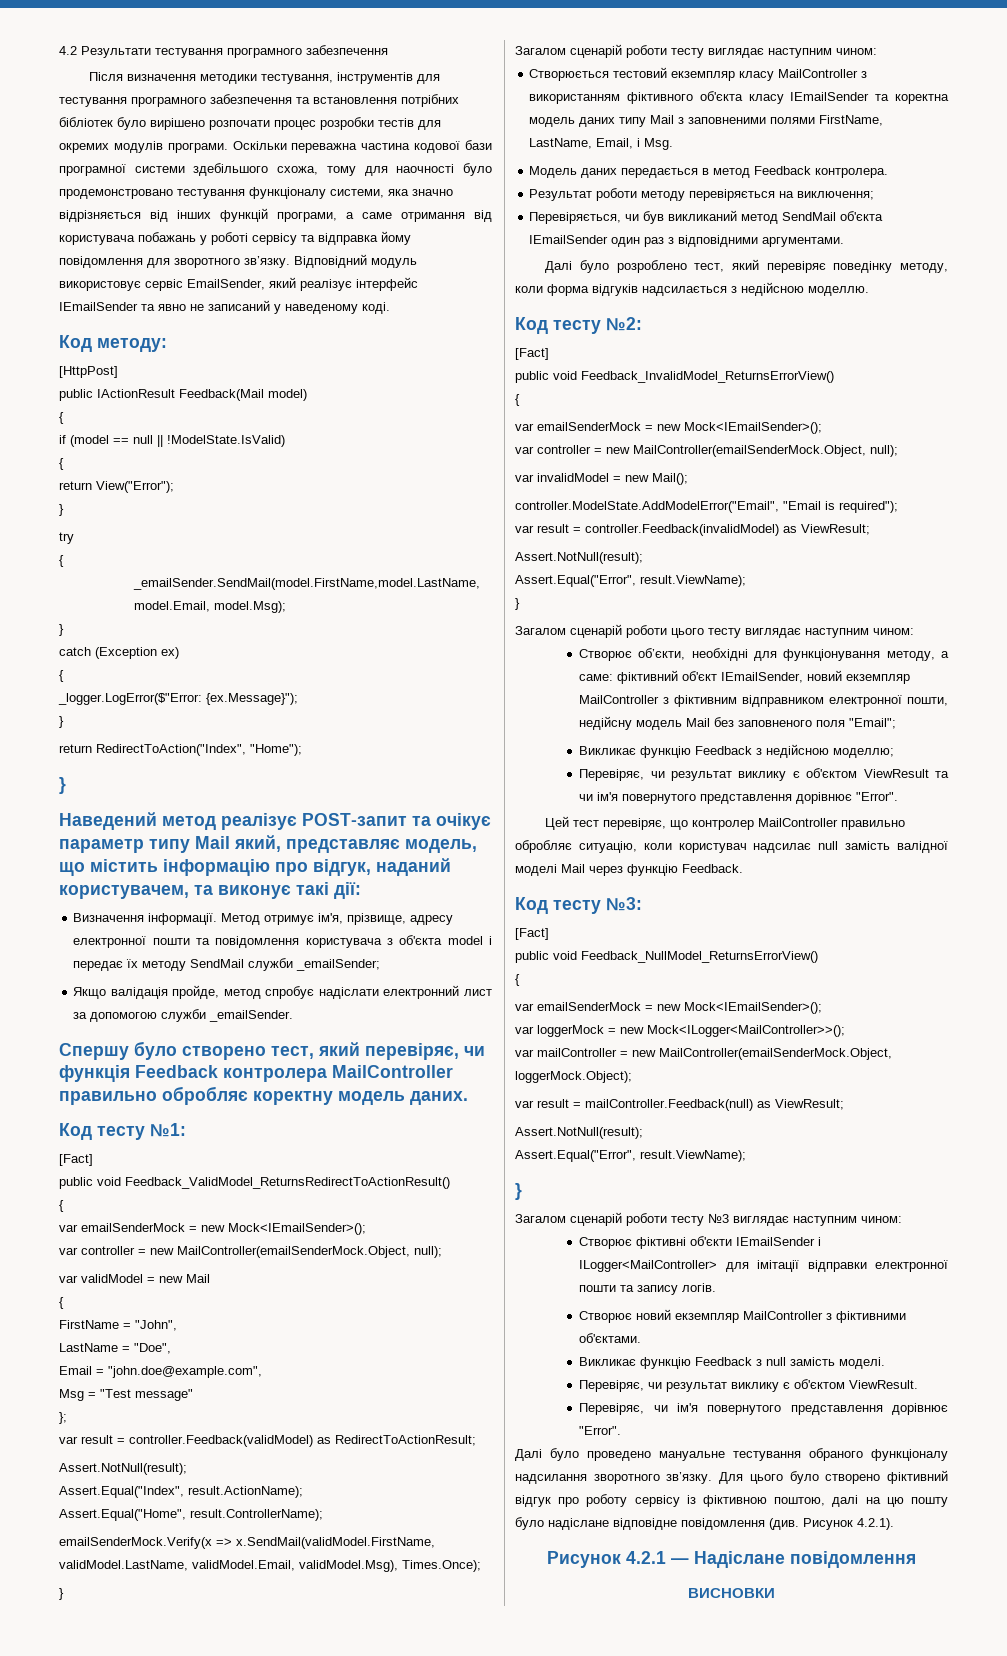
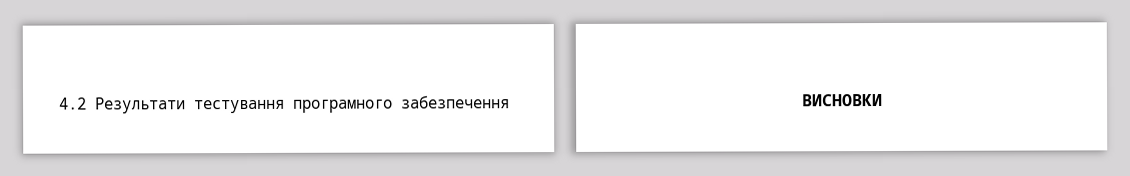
- Після визначення методики тестування, інструментів для тестування програмного забезпечення та встановлення потрібних бібліотек було вирішено розпочати процес розробки тестів для окремих модулів програми. Оскільки переважна частина кодової бази програмної системи здебільшого схожа, тому для наочності було продемонстровано тестування функціоналу системи, яка значно відрізняється від інших функцій програми, а саме отримання від користувача побажань у роботі сервісу та відправка йому повідомлення для зворотного зв’язку. Відповідний модуль використовує сервіс EmailSender, який реалізує інтерфейс IEmailSender та явно не записаний у наведеному коді.
- Код методу:
- [HttpPost]
- public IActionResult Feedback(Mail model)
- {
- if (model == null || !ModelState.IsValid)
- {
- return View("Error");
- }
- try
- {
- _emailSender.SendMail(model.FirstName,model.LastName, model.Email, model.Msg);
- }
- catch (Exception ex)
- {
- _logger.LogError($"Error: {ex.Message}");
- }
- return RedirectToAction("Index", "Home");
- }
- Наведений метод реалізує POST-запит та очікує параметр типу Mail який, представляє модель, що містить інформацію про відгук, наданий користувачем, та виконує такі дії:
- Визначення інформації. Метод отримує ім'я, прізвище, адресу електронної пошти та повідомлення користувача з об'єкта model і передає їх методу SendMail служби _emailSender;
- Якщо валідація пройде, метод спробує надіслати електронний лист за допомогою служби _emailSender.
- Спершу було створено тест, який перевіряє, чи функція Feedback контролера MailController правильно обробляє коректну модель даних.
- Код тесту №1:
- [Fact]
- public void Feedback_ValidModel_ReturnsRedirectToActionResult()
- {
- var emailSenderMock = new Mock<IEmailSender>();
- var controller = new MailController(emailSenderMock.Object, null);
- var validModel = new Mail
- {
- FirstName = "John",
- LastName = "Doe",
- Email = "john.doe@example.com",
- Msg = "Test message"
- };
- var result = controller.Feedback(validModel) as RedirectToActionResult;
- Assert.NotNull(result);
- Assert.Equal("Index", result.ActionName);
- Assert.Equal("Home", result.ControllerName);
- emailSenderMock.Verify(x => x.SendMail(validModel.FirstName, validModel.LastName, validModel.Email, validModel.Msg), Times.Once);
- }
- Загалом сценарій роботи тесту виглядає наступним чином:
- Створюється тестовий екземпляр класу MailController з використанням фіктивного об'єкта класу IEmailSender та коректна модель даних типу Mail з заповненими полями FirstName, LastName, Email, і Msg.
- Модель даних передається в метод Feedback контролера.
- Результат роботи методу перевіряється на виключення;
- Перевіряється, чи був викликаний метод SendMail об'єкта IEmailSender один раз з відповідними аргументами.
- Далі було розроблено тест, який перевіряє поведінку методу, коли форма відгуків надсилається з недійсною моделлю.
- Код тесту №2:
- [Fact]
- public void Feedback_InvalidModel_ReturnsErrorView()
- {
- var emailSenderMock = new Mock<IEmailSender>();
- var controller = new MailController(emailSenderMock.Object, null);
- var invalidModel = new Mail();
- controller.ModelState.AddModelError("Email", "Email is required");
- var result = controller.Feedback(invalidModel) as ViewResult;
- Assert.NotNull(result);
- Assert.Equal("Error", result.ViewName);
- }
- Загалом сценарій роботи цього тесту виглядає наступним чином:
- Створює об’єкти, необхідні для функціонування методу, а саме: фіктивний об'єкт IEmailSender, новий екземпляр MailController з фіктивним відправником електронної пошти, недійсну модель Mail без заповненого поля "Email";
- Викликає функцію Feedback з недійсною моделлю;
- Перевіряє, чи результат виклику є об'єктом ViewResult та чи ім'я повернутого представлення дорівнює "Error".
- Цей тест перевіряє, що контролер MailController правильно обробляє ситуацію, коли користувач надсилає null замість валідної моделі Mail через функцію Feedback.
- Код тесту №3:
- [Fact]
- public void Feedback_NullModel_ReturnsErrorView()
- {
- var emailSenderMock = new Mock<IEmailSender>();
- var loggerMock = new Mock<ILogger<MailController>>();
- var mailController = new MailController(emailSenderMock.Object, loggerMock.Object);
- var result = mailController.Feedback(null) as ViewResult;
- Assert.NotNull(result);
- Assert.Equal("Error", result.ViewName);
- }
- Загалом сценарій роботи тесту №3 виглядає наступним чином:
- Створює фіктивні об'єкти IEmailSender і ILogger<MailController> для імітації відправки електронної пошти та запису логів.
- Створює новий екземпляр MailController з фіктивними об'єктами.
- Викликає функцію Feedback з null замість моделі.
- Перевіряє, чи результат виклику є об'єктом ViewResult.
- Перевіряє, чи ім'я повернутого представлення дорівнює "Error".
- Далі було проведено мануальне тестування обраного функціоналу надсилання зворотного зв’язку. Для цього було створено фіктивний відгук про роботу сервісу із фіктивною поштою, далі на цю пошту було надіслане відповідне повідомлення (див. Рисунок 4.2.1).
- Рисунок 4.2.1 — Надіслане повідомлення

